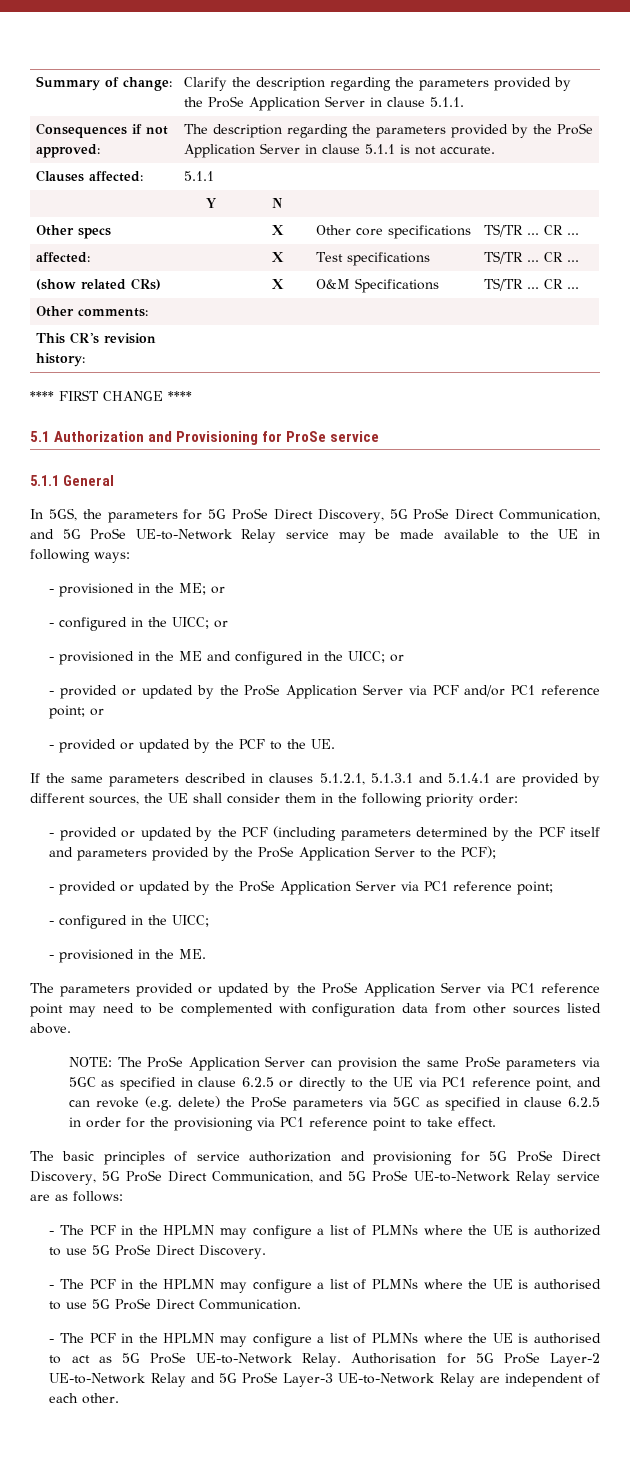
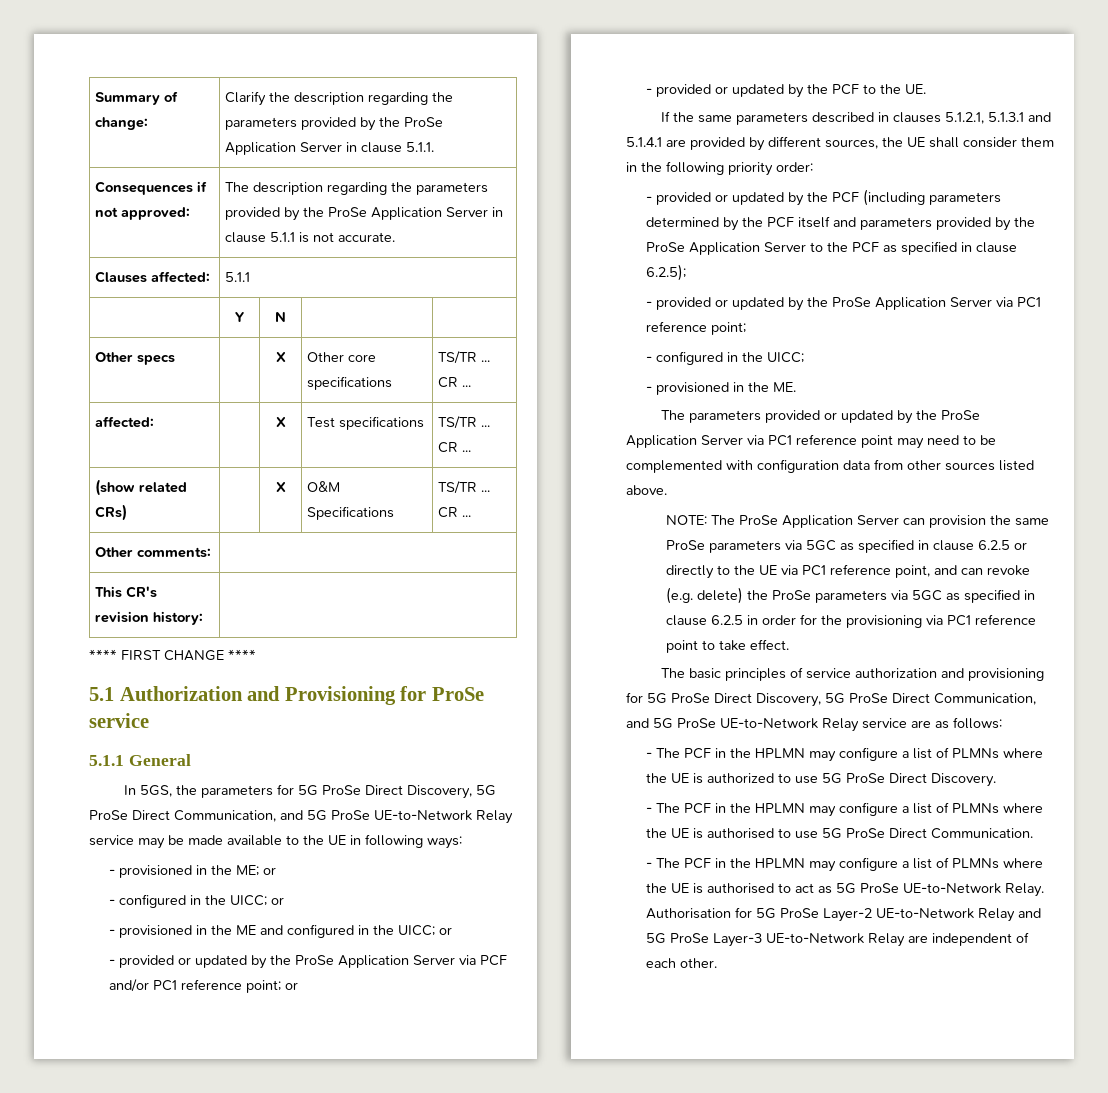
- - provided or updated by the PCF (including parameters determined by the PCF itself and parameters provided by the ProSe Application Server to the PCF);
+ - provided or updated by the PCF (including parameters determined by the PCF itself and parameters provided by the ProSe Application Server to the PCF as specified in clause 6.2.5);

